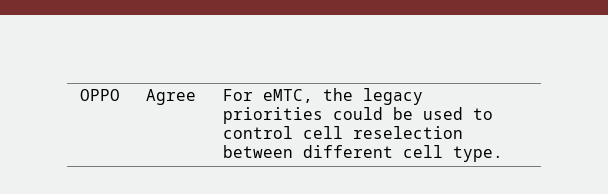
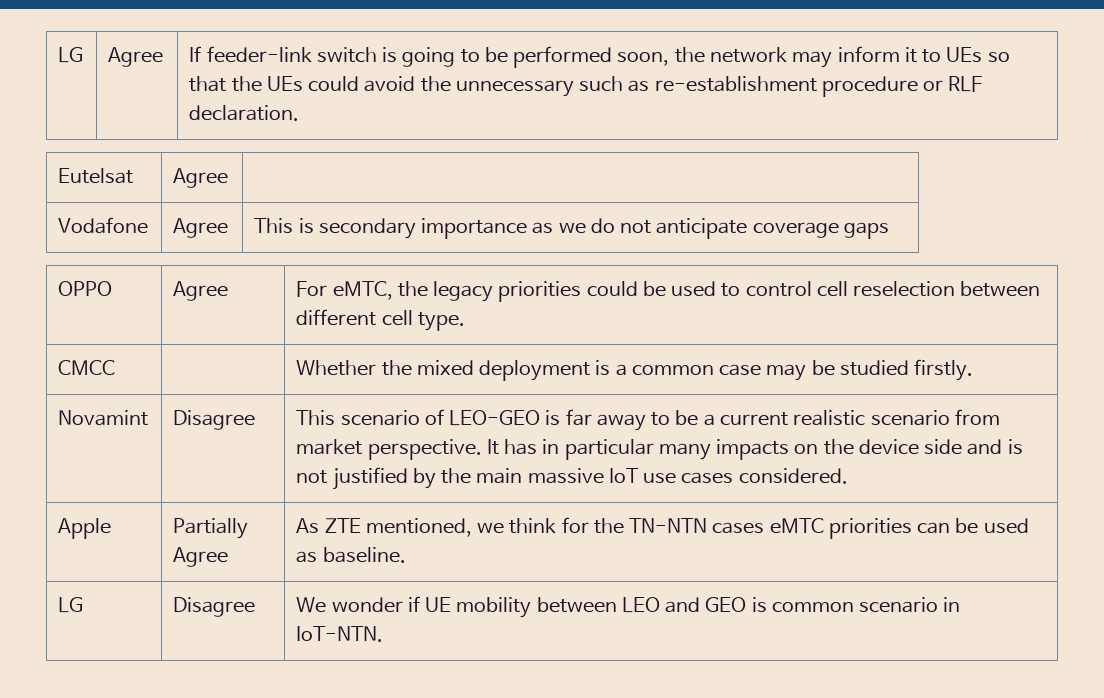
+ LG | Agree | If feeder-link switch is going to be performed soon, the network may inform it to UEs so that the UEs could avoid the unnecessary such as re-establishment procedure or RLF declaration.
+ Eutelsat | Agree |
+ Vodafone | Agree | This is secondary importance as we do not anticipate coverage gaps
+ CMCC | | Whether the mixed deployment is a common case may be studied firstly.
+ Novamint | Disagree | This scenario of LEO-GEO is far away to be a current realistic scenario from market perspective. It has in particular many impacts on the device side and is not justified by the main massive IoT use cases considered.
+ Apple | Partially Agree | As ZTE mentioned, we think for the TN-NTN cases eMTC priorities can be used as baseline.
+ LG | Disagree | We wonder if UE mobility between LEO and GEO is common scenario in IoT-NTN.

